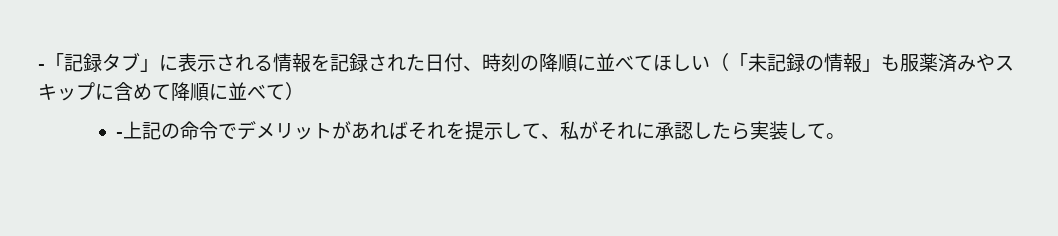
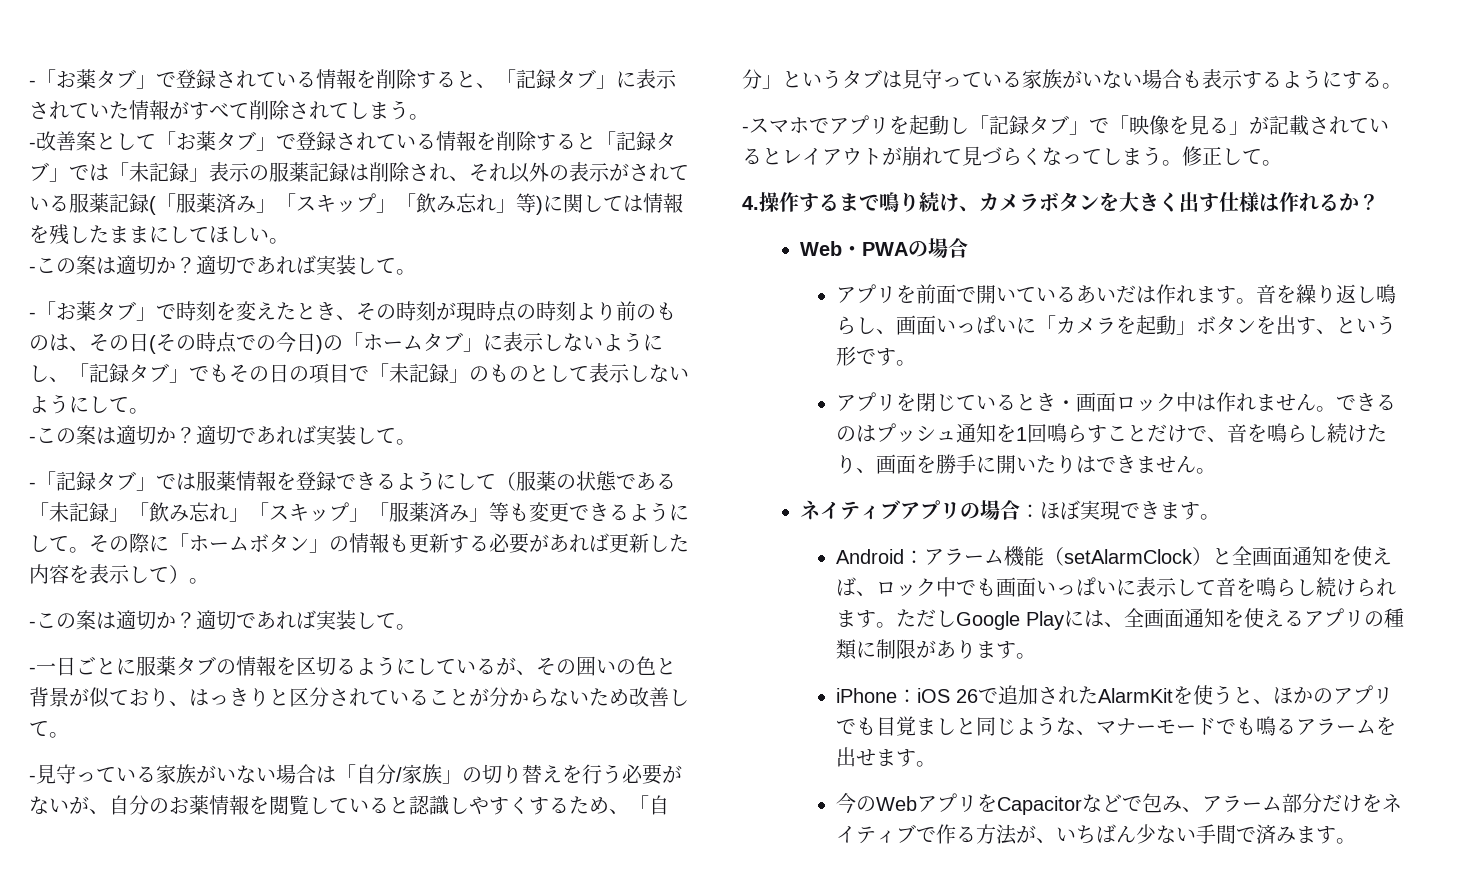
- -「記録タブ」に表示される情報を記録された日付、時刻の降順に並べてほしい（「未記録の情報」も服薬済みやスキップに含めて降順に並べて）
- -上記の命令でデメリットがあればそれを提示して、私がそれに承認したら実装して。
+ -「お薬タブ」で登録されている情報を削除すると、「記録タブ」に表示されていた情報がすべて削除されてしまう。
+ -改善案として「お薬タブ」で登録されている情報を削除すると「記録タブ」では「未記録」表示の服薬記録は削除され、それ以外の表示がされている服薬記録(「服薬済み」「スキップ」「飲み忘れ」等)に関しては情報を残したままにしてほしい。
+ -この案は適切か？適切であれば実装して。
+ -「お薬タブ」で時刻を変えたとき、その時刻が現時点の時刻より前のものは、その日(その時点での今日)の「ホームタブ」に表示しないようにし、「記録タブ」でもその日の項目で「未記録」のものとして表示しないようにして。
+ -この案は適切か？適切であれば実装して。
+ -「記録タブ」では服薬情報を登録できるようにして（服薬の状態である「未記録」「飲み忘れ」「スキップ」「服薬済み」等も変更できるようにして。その際に「ホームボタン」の情報も更新する必要があれば更新した内容を表示して）。
+ -この案は適切か？適切であれば実装して。
+ -一日ごとに服薬タブの情報を区切るようにしているが、その囲いの色と背景が似ており、はっきりと区分されていることが分からないため改善して。
+ -見守っている家族がいない場合は「自分/家族」の切り替えを行う必要がないが、自分のお薬情報を閲覧していると認識しやすくするため、「自分」というタブは見守っている家族がいない場合も表示するようにする。
+ -スマホでアプリを起動し「記録タブ」で「映像を見る」が記載されているとレイアウトが崩れて見づらくなってしまう。修正して。
+ 4.操作するまで鳴り続け、カメラボタンを大きく出す仕様は作れるか？
+ Web・PWAの場合
+ アプリを前面で開いているあいだは作れます。音を繰り返し鳴らし、画面いっぱいに「カメラを起動」ボタンを出す、という形です。
+ アプリを閉じているとき・画面ロック中は作れません。できるのはプッシュ通知を1回鳴らすことだけで、音を鳴らし続けたり、画面を勝手に開いたりはできません。
+ ネイティブアプリの場合：ほぼ実現できます。
+ Android：アラーム機能（setAlarmClock）と全画面通知を使えば、ロック中でも画面いっぱいに表示して音を鳴らし続けられます。ただしGoogle Playには、全画面通知を使えるアプリの種類に制限があります。
+ iPhone：iOS 26で追加されたAlarmKitを使うと、ほかのアプリでも目覚ましと同じような、マナーモードでも鳴るアラームを出せます。
+ 今のWebアプリをCapacitorなどで包み、アラーム部分だけをネイティブで作る方法が、いちばん少ない手間で済みます。

